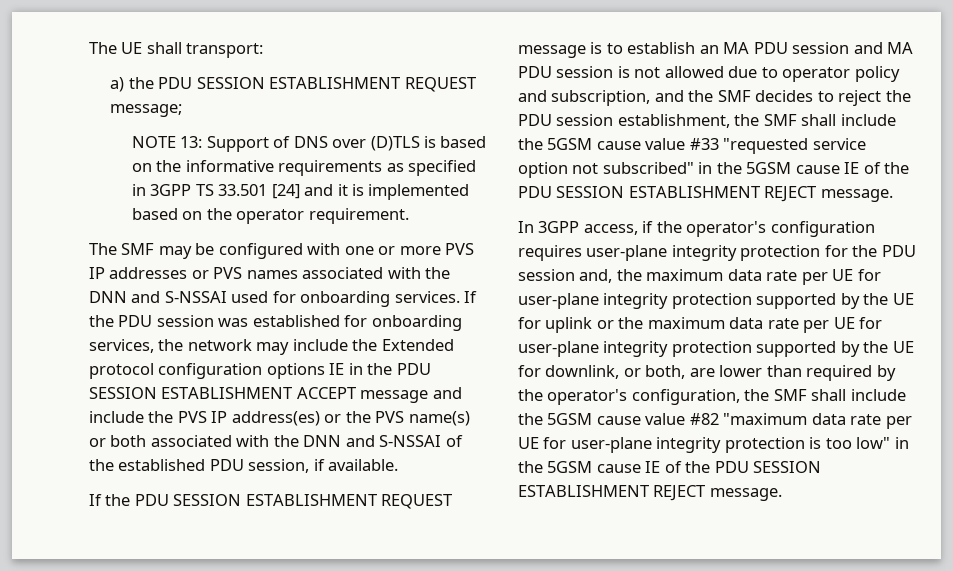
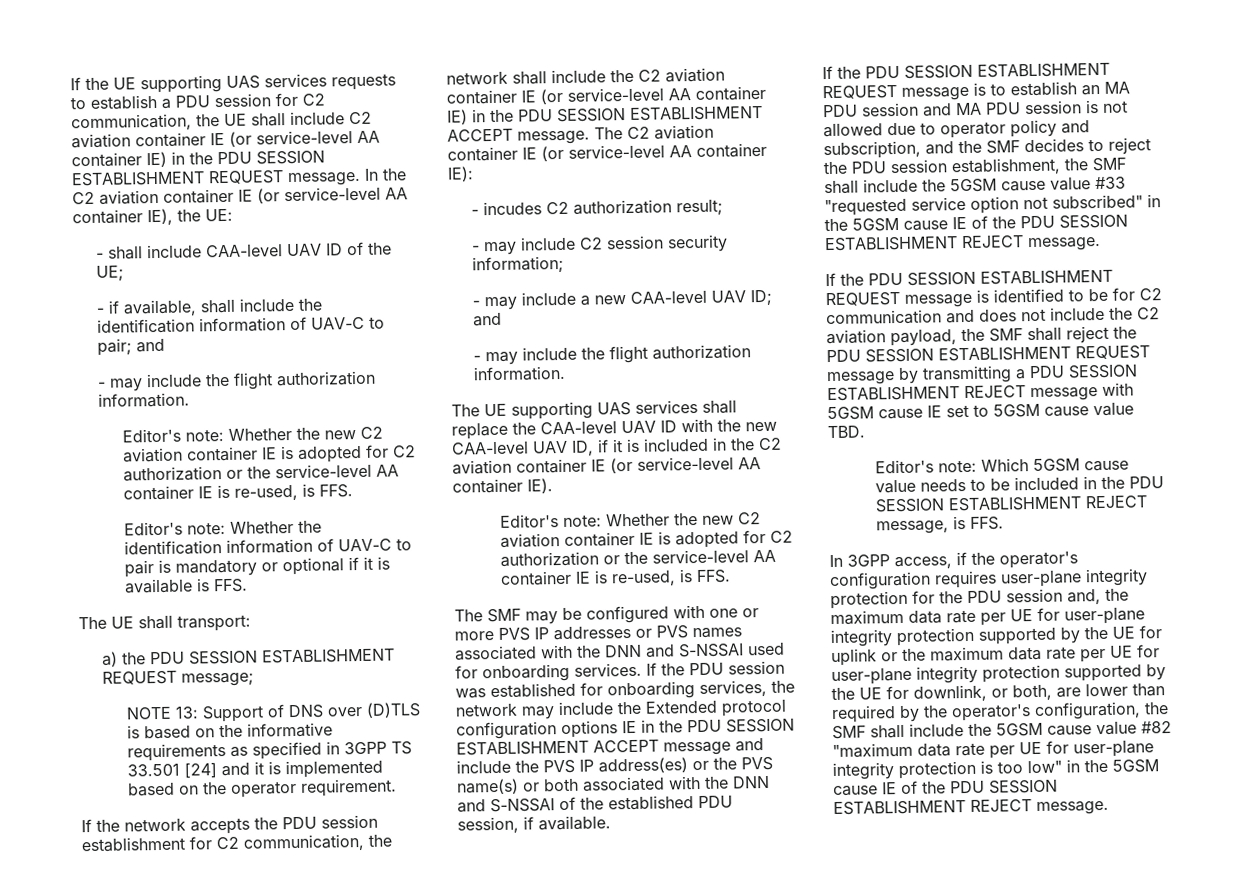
+ If the UE supporting UAS services requests to establish a PDU session for C2 communication, the UE shall include C2 aviation container IE (or service-level AA container IE) in the PDU SESSION ESTABLISHMENT REQUEST message. In the C2 aviation container IE (or service-level AA container IE), the UE:
+ - shall include CAA-level UAV ID of the UE;
+ - if available, shall include the identification information of UAV-C to pair; and
+ - may include the flight authorization information.
+ Editor's note: Whether the new C2 aviation container IE is adopted for C2 authorization or the service-level AA container IE is re-used, is FFS.
+ Editor's note: Whether the identification information of UAV-C to pair is mandatory or optional if it is available is FFS.
+ If the network accepts the PDU session establishment for C2 communication, the network shall include the C2 aviation container IE (or service-level AA container IE) in the PDU SESSION ESTABLISHMENT ACCEPT message. The C2 aviation container IE (or service-level AA container IE):
+ - incudes C2 authorization result;
+ - may include C2 session security information;
+ - may include a new CAA-level UAV ID; and
+ - may include the flight authorization information.
+ The UE supporting UAS services shall replace the CAA-level UAV ID with the new CAA-level UAV ID, if it is included in the C2 aviation container IE (or service-level AA container IE).
+ Editor's note: Whether the new C2 aviation container IE is adopted for C2 authorization or the service-level AA container IE is re-used, is FFS.
+ If the PDU SESSION ESTABLISHMENT REQUEST message is identified to be for C2 communication and does not include the C2 aviation payload, the SMF shall reject the PDU SESSION ESTABLISHMENT REQUEST message by transmitting a PDU SESSION ESTABLISHMENT REJECT message with 5GSM cause IE set to 5GSM cause value TBD.
+ Editor's note: Which 5GSM cause value needs to be included in the PDU SESSION ESTABLISHMENT REJECT message, is FFS.

